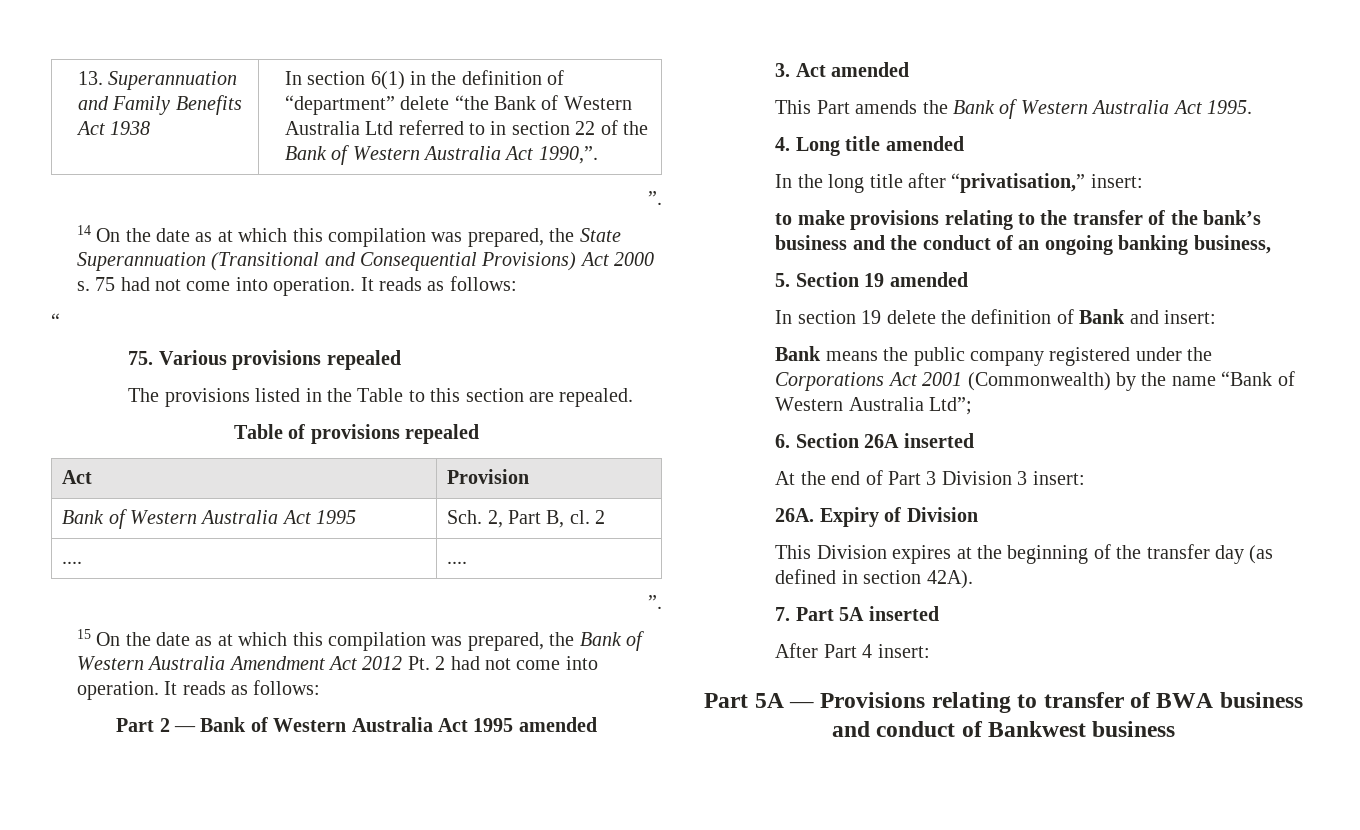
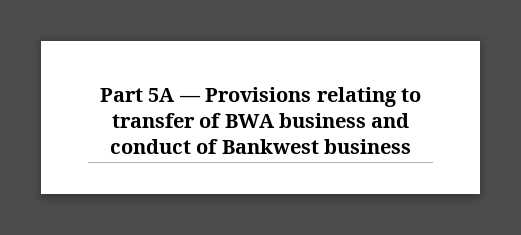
- 13. Superannuation and Family Benefits Act 1938 | In section 6(1) in the definition of “department” delete “the Bank of Western Australia Ltd referred to in section 22 of the Bank of Western Australia Act 1990,”.
- ”.
- 14 On the date as at which this compilation was prepared, the State Superannuation (Transitional and Consequential Provisions) Act 2000 s. 75 had not come into operation. It reads as follows:
- “
- 75. Various provisions repealed
- The provisions listed in the Table to this section are repealed.
- Table of provisions repealed
- Act | Provision
- Bank of Western Australia Act 1995 | Sch. 2, Part B, cl. 2
- .... | ....
- ”.
- 15 On the date as at which this compilation was prepared, the Bank of Western Australia Amendment Act 2012 Pt. 2 had not come into operation. It reads as follows:
- Part 2 — Bank of Western Australia Act 1995 amended
- 3. Act amended
- This Part amends the Bank of Western Australia Act 1995.
- 4. Long title amended
- In the long title after “privatisation,” insert:
- to make provisions relating to the transfer of the bank’s business and the conduct of an ongoing banking business,
- 5. Section 19 amended
- In section 19 delete the definition of Bank and insert:
- Bank means the public company registered under the Corporations Act 2001 (Commonwealth) by the name “Bank of Western Australia Ltd”;
- 6. Section 26A inserted
- At the end of Part 3 Division 3 insert:
- 26A. Expiry of Division
- This Division expires at the beginning of the transfer day (as defined in section 42A).
- 7. Part 5A inserted
- After Part 4 insert:

